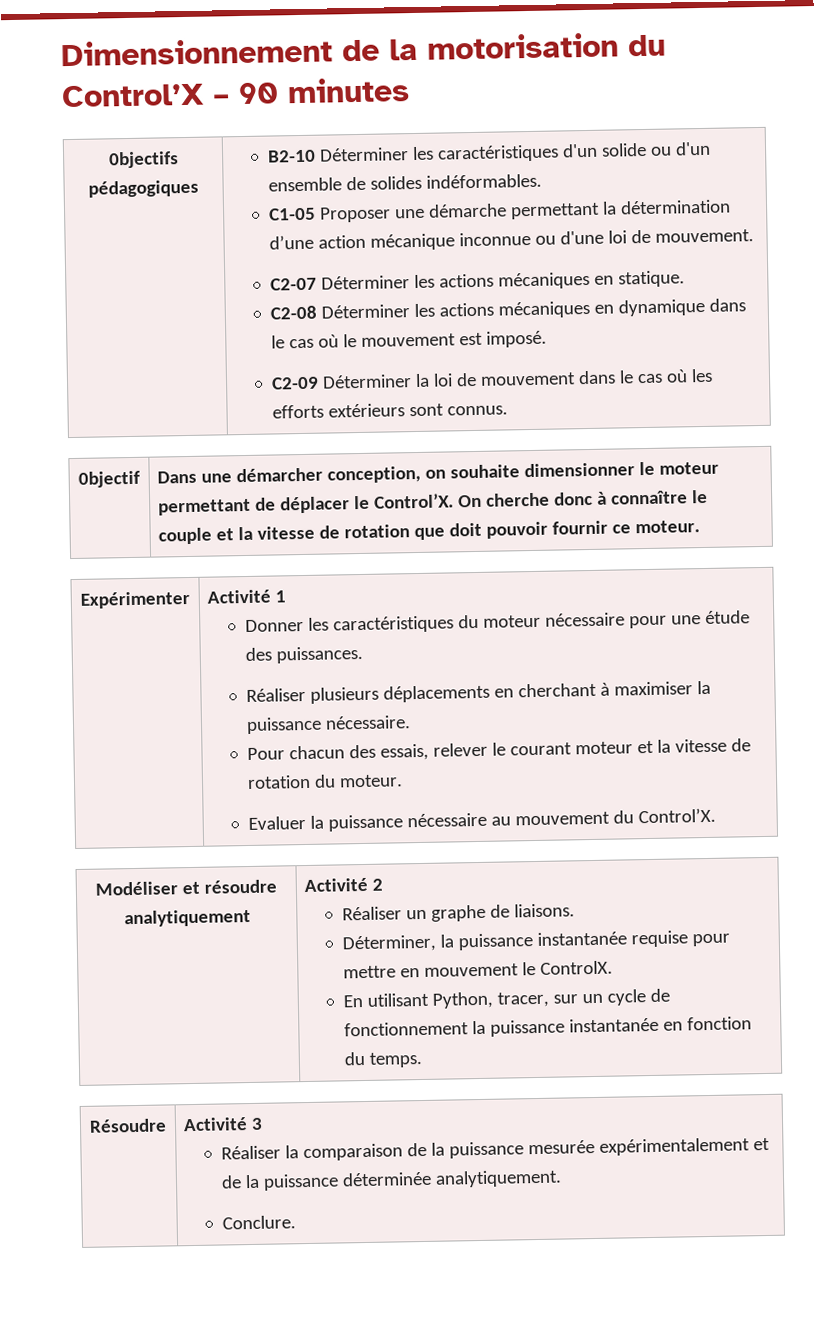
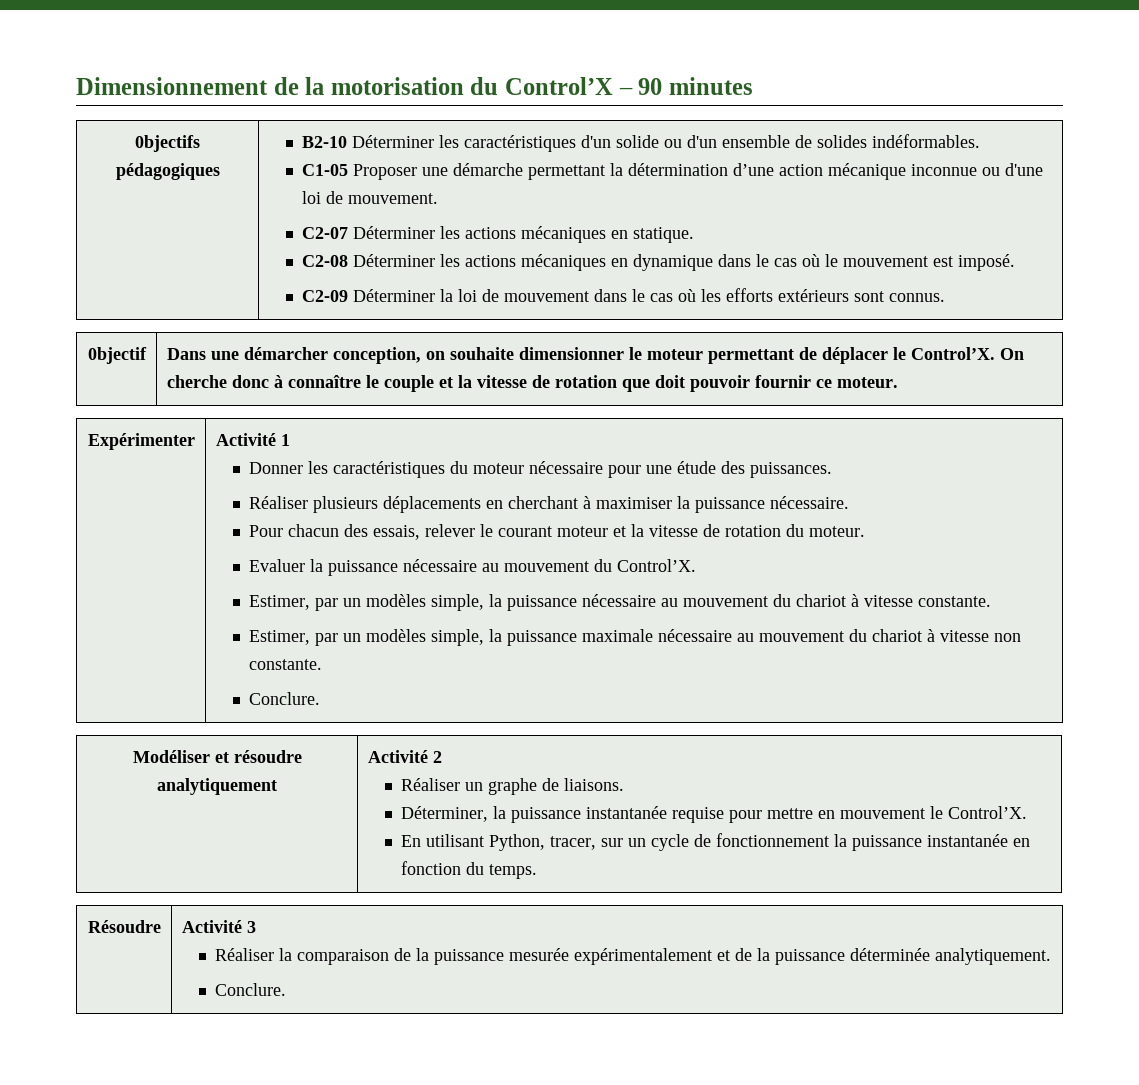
+ Estimer, par un modèles simple, la puissance nécessaire au mouvement du chariot à vitesse constante.
+ Estimer, par un modèles simple, la puissance maximale nécessaire au mouvement du chariot à vitesse non constante.
+ Conclure.
  Modéliser et résoudre analytiquement | Activité 2
  Réaliser un graphe de liaisons.
- Déterminer, la puissance instantanée requise pour mettre en mouvement le ControlX.
+ Déterminer, la puissance instantanée requise pour mettre en mouvement le Control’X.

